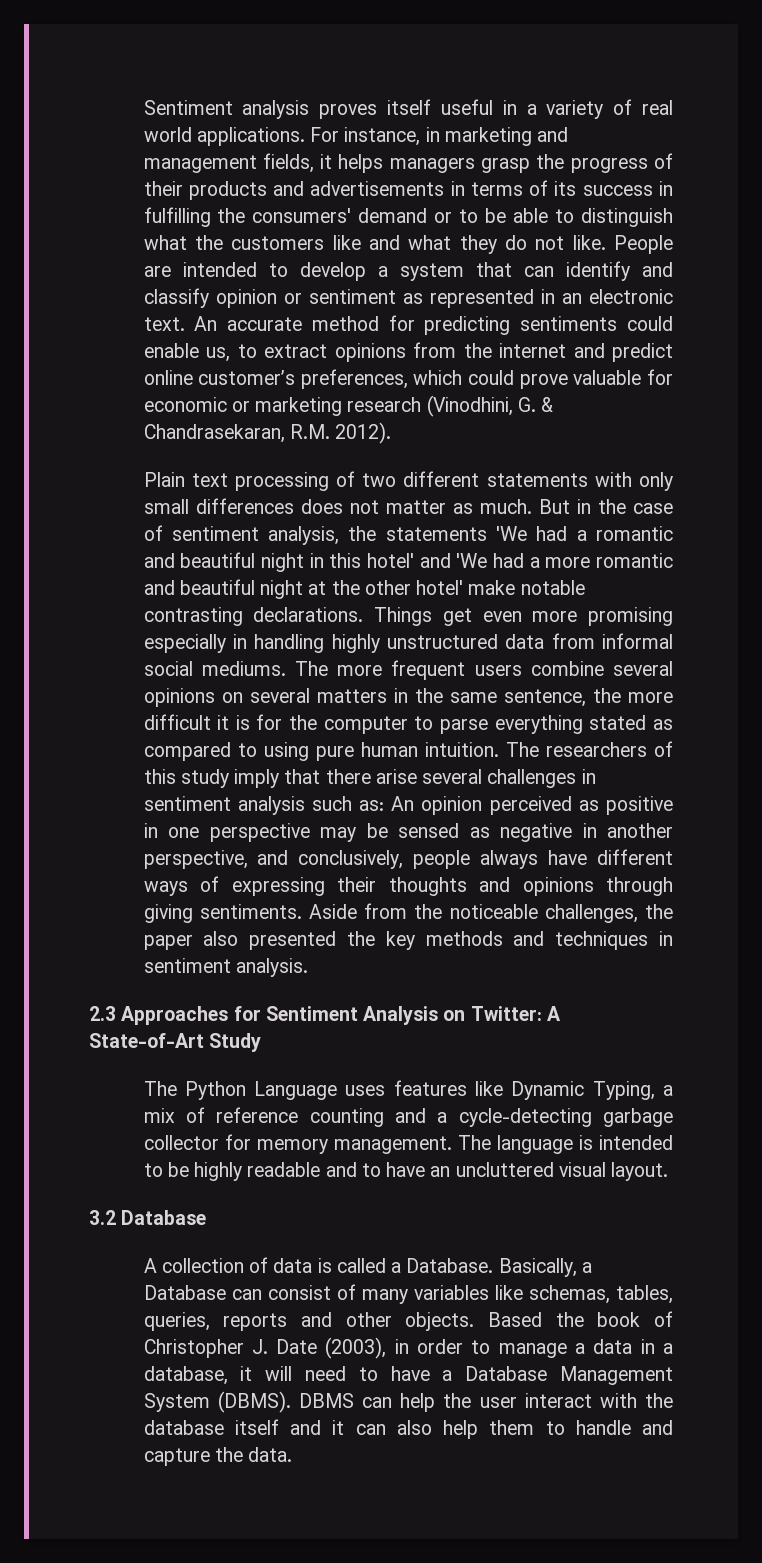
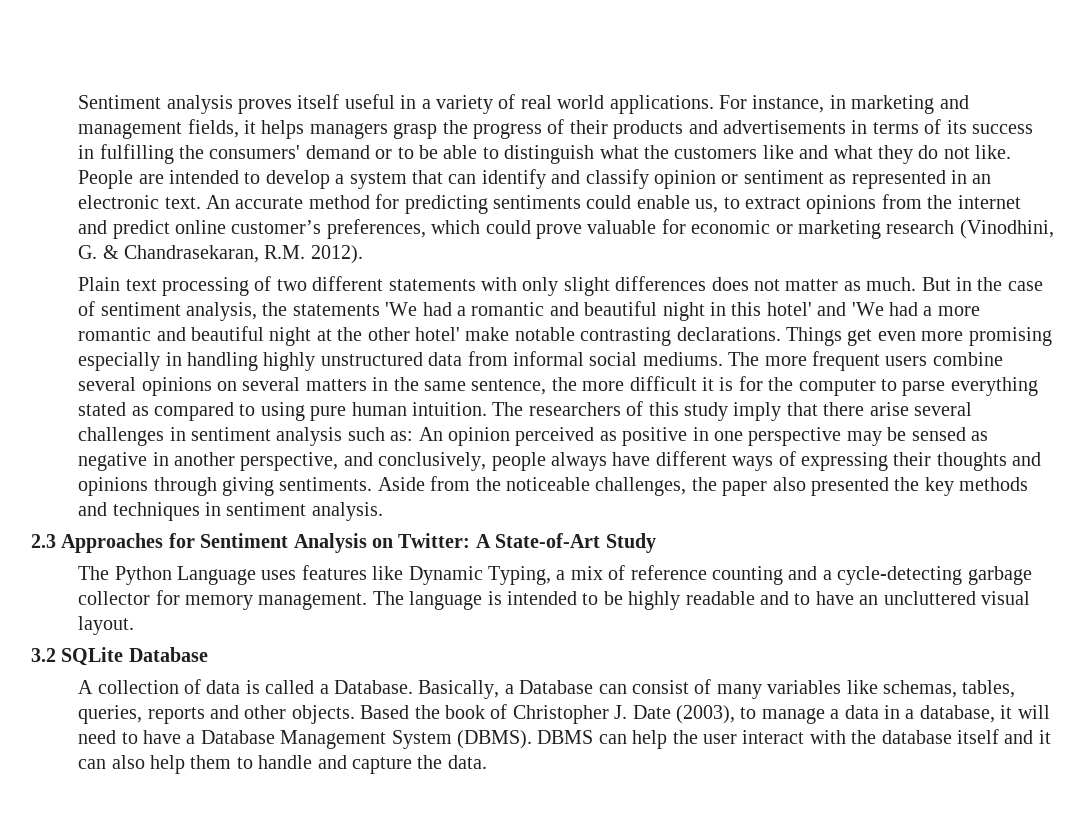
- Plain text processing of two different statements with only small differences does not matter as much.
+ Plain text processing of two different statements with only slight differences does not matter as much.
- 3.2 Database
+ 3.2 SQLite Database
- Based the book of Christopher J. Date (2003), in order to manage a data in a database, it will need to have a Database Management System (DBMS).
+ Based the book of Christopher J. Date (2003), to manage a data in a database, it will need to have a Database Management System (DBMS).

